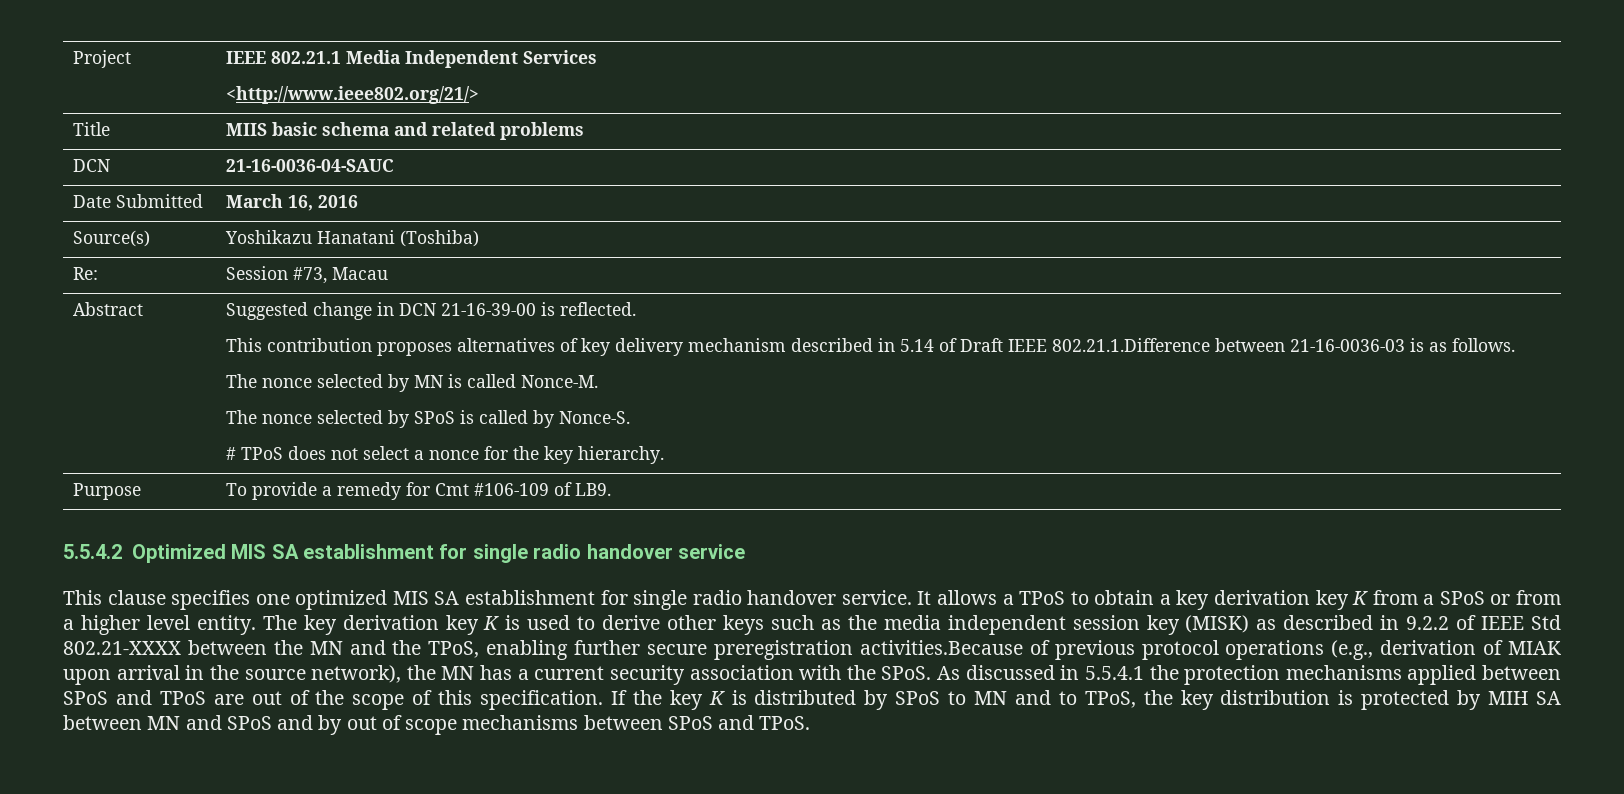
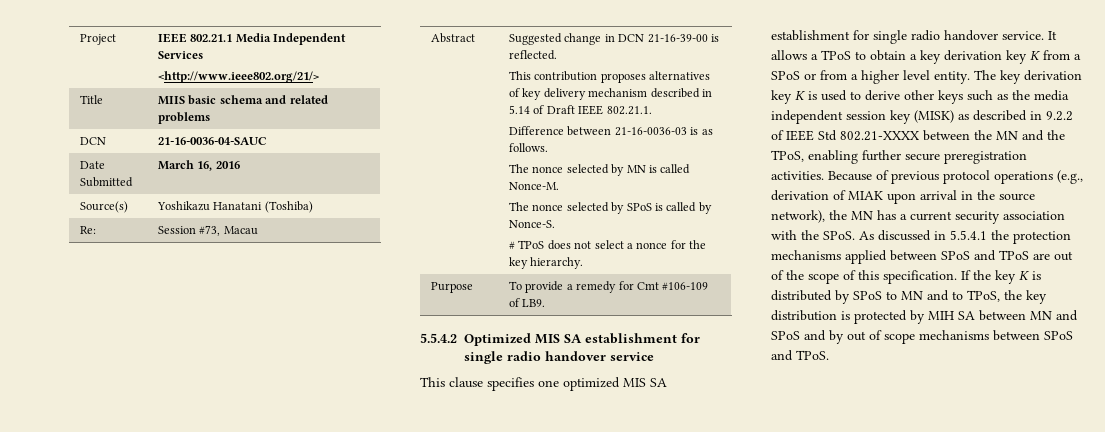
- This contribution proposes alternatives of key delivery mechanism described in 5.14 of Draft IEEE 802.21.1.Difference between 21-16-0036-03 is as follows.
+ This contribution proposes alternatives of key delivery mechanism described in 5.14 of Draft IEEE 802.21.1.
+ Difference between 21-16-0036-03 is as follows.
- The key derivation key K is used to derive other keys such as the media independent session key (MISK) as described in 9.2.2 of IEEE Std 802.21-XXXX between the MN and the TPoS, enabling further secure preregistration activities.Because of previous protocol operations (e.g., derivation of MIAK upon arrival in the source network), the MN has a current security association with the SPoS.
+ The key derivation key K is used to derive other keys such as the media independent session key (MISK) as described in 9.2.2 of IEEE Std 802.21-XXXX between the MN and the TPoS, enabling further secure preregistration activities. Because of previous protocol operations (e.g., derivation of MIAK upon arrival in the source network), the MN has a current security association with the SPoS.

